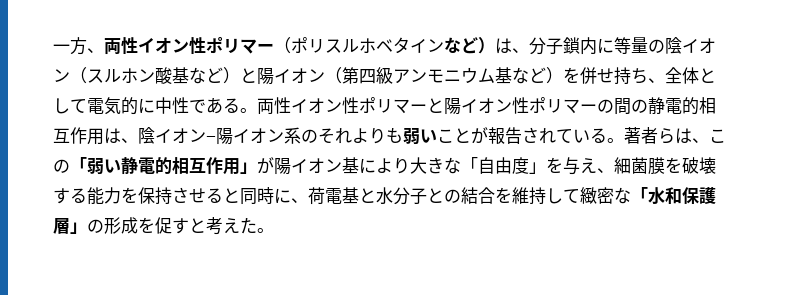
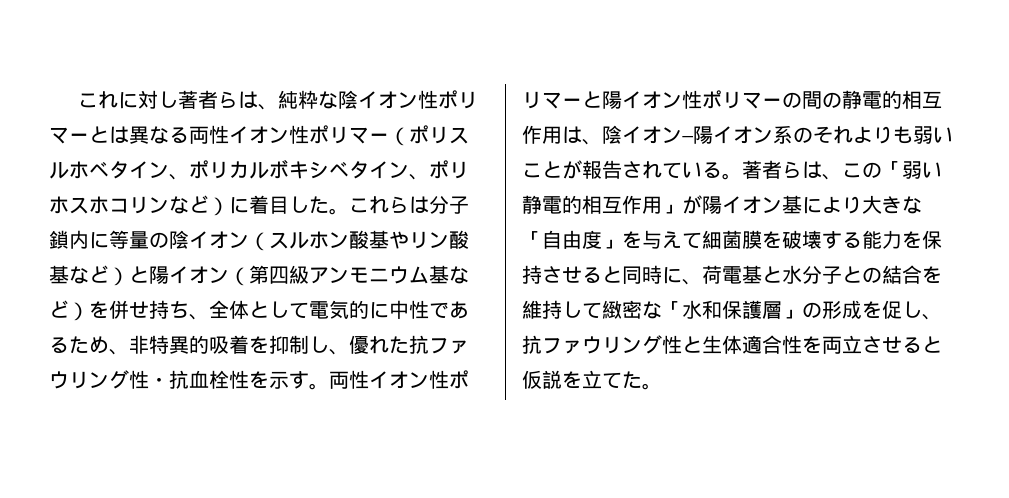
- 一方、両性イオン性ポリマー（ポリスルホベタインなど）は、分子鎖内に等量の陰イオン（スルホン酸基など）と陽イオン（第四級アンモニウム基など）を併せ持ち、全体として電気的に中性である。
+ これに対し著者らは、純粋な陰イオン性ポリマーとは異なる両性イオン性ポリマー（ポリスルホベタイン、ポリカルボキシベタイン、ポリホスホコリンなど）に着目した。これらは分子鎖内に等量の陰イオン（スルホン酸基やリン酸基など）と陽イオン（第四級アンモニウム基など）を併せ持ち、全体として電気的に中性であるため、非特異的吸着を抑制し、優れた抗ファウリング性・抗血栓性を示す。
- 著者らは、この「弱い静電的相互作用」が陽イオン基により大きな「自由度」を与え、細菌膜を破壊する能力を保持させると同時に、荷電基と水分子との結合を維持して緻密な「水和保護層」の形成を促すと考えた。
+ 著者らは、この「弱い静電的相互作用」が陽イオン基により大きな「自由度」を与えて細菌膜を破壊する能力を保持させると同時に、荷電基と水分子との結合を維持して緻密な「水和保護層」の形成を促し、抗ファウリング性と生体適合性を両立させると仮説を立てた。

